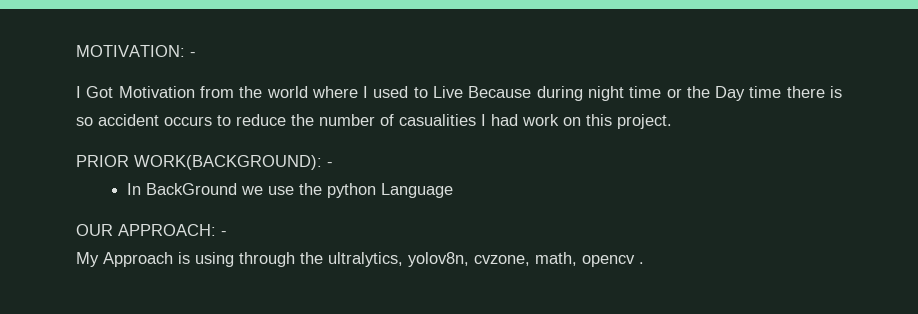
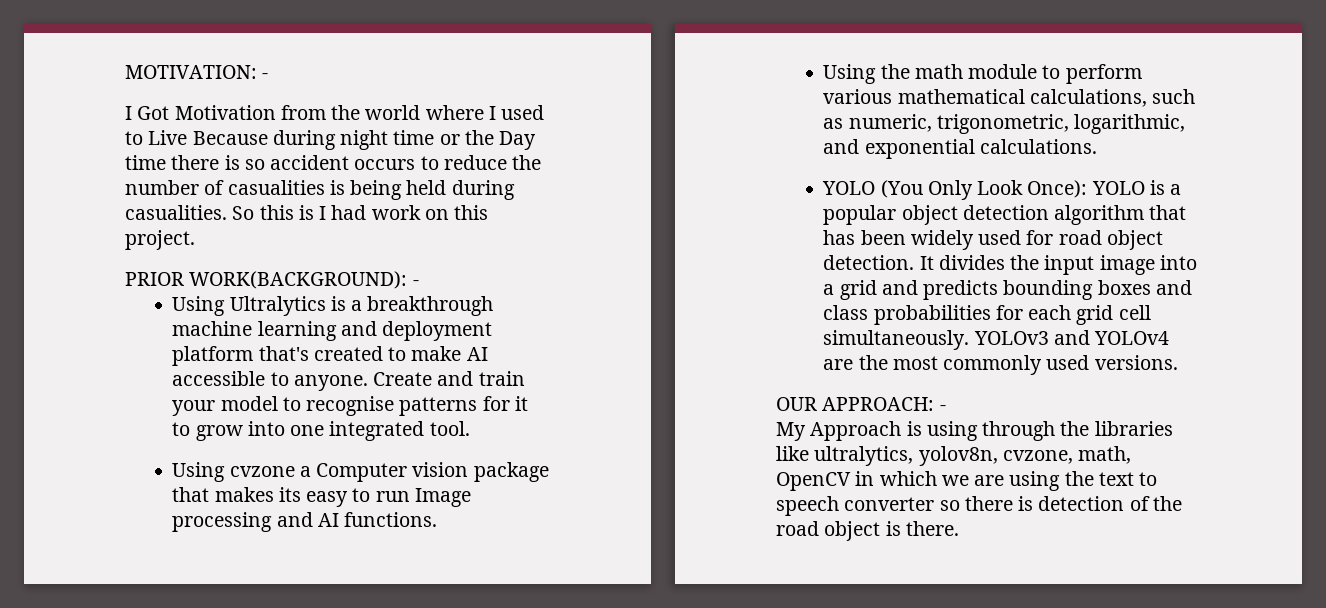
- I Got Motivation from the world where I used to Live Because during night time or the Day time there is so accident occurs to reduce the number of casualities I had work on this project.
+ I Got Motivation from the world where I used to Live Because during night time or the Day time there is so accident occurs to reduce the number of casualities is being held during casualities. So this is I had work on this project.
- In BackGround we use the python Language
+ Using Ultralytics is a breakthrough machine learning and deployment platform that's created to make AI accessible to anyone. Create and train your model to recognise patterns for it to grow into one integrated tool.
+ Using cvzone a Computer vision package that makes its easy to run Image processing and AI functions.
+ Using the math module to perform various mathematical calculations, such as numeric, trigonometric, logarithmic, and exponential calculations.
+ YOLO (You Only Look Once): YOLO is a popular object detection algorithm that has been widely used for road object detection. It divides the input image into a grid and predicts bounding boxes and class probabilities for each grid cell simultaneously. YOLOv3 and YOLOv4 are the most commonly used versions.
- My Approach is using through the ultralytics, yolov8n, cvzone, math, opencv .
+ My Approach is using through the libraries like ultralytics, yolov8n, cvzone, math, OpenCV in which we are using the text to speech converter so there is detection of the road object is there.

